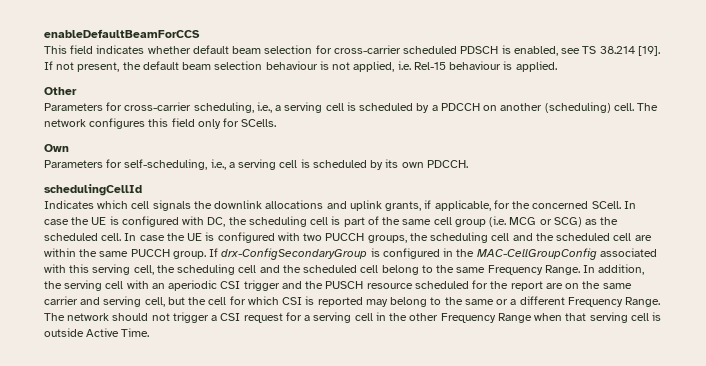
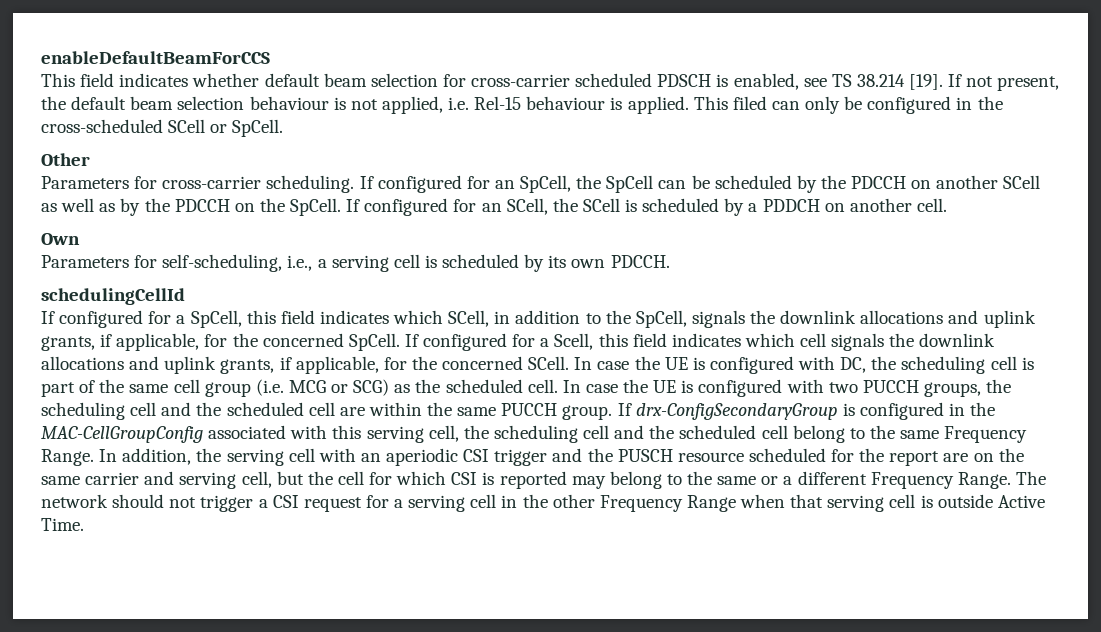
- If not present, the default beam selection behaviour is not applied, i.e. Rel-15 behaviour is applied.
+ If not present, the default beam selection behaviour is not applied, i.e. Rel-15 behaviour is applied. This filed can only be configured in the cross-scheduled SCell or SpCell.
  Other
- Parameters for cross-carrier scheduling, i.e., a serving cell is scheduled by a PDCCH on another (scheduling) cell. The network configures this field only for SCells.
+ Parameters for cross-carrier scheduling. If configured for an SpCell, the SpCell can be scheduled by the PDCCH on another SCell as well as by the PDCCH on the SpCell. If configured for an SCell, the SCell is scheduled by a PDDCH on another cell.
- Indicates which cell signals the downlink allocations and uplink grants, if applicable, for the concerned SCell.
+ If configured for a SpCell, this field indicates which SCell, in addition to the SpCell, signals the downlink allocations and uplink grants, if applicable, for the concerned SpCell. If configured for a Scell, this field indicates which cell signals the downlink allocations and uplink grants, if applicable, for the concerned SCell.

